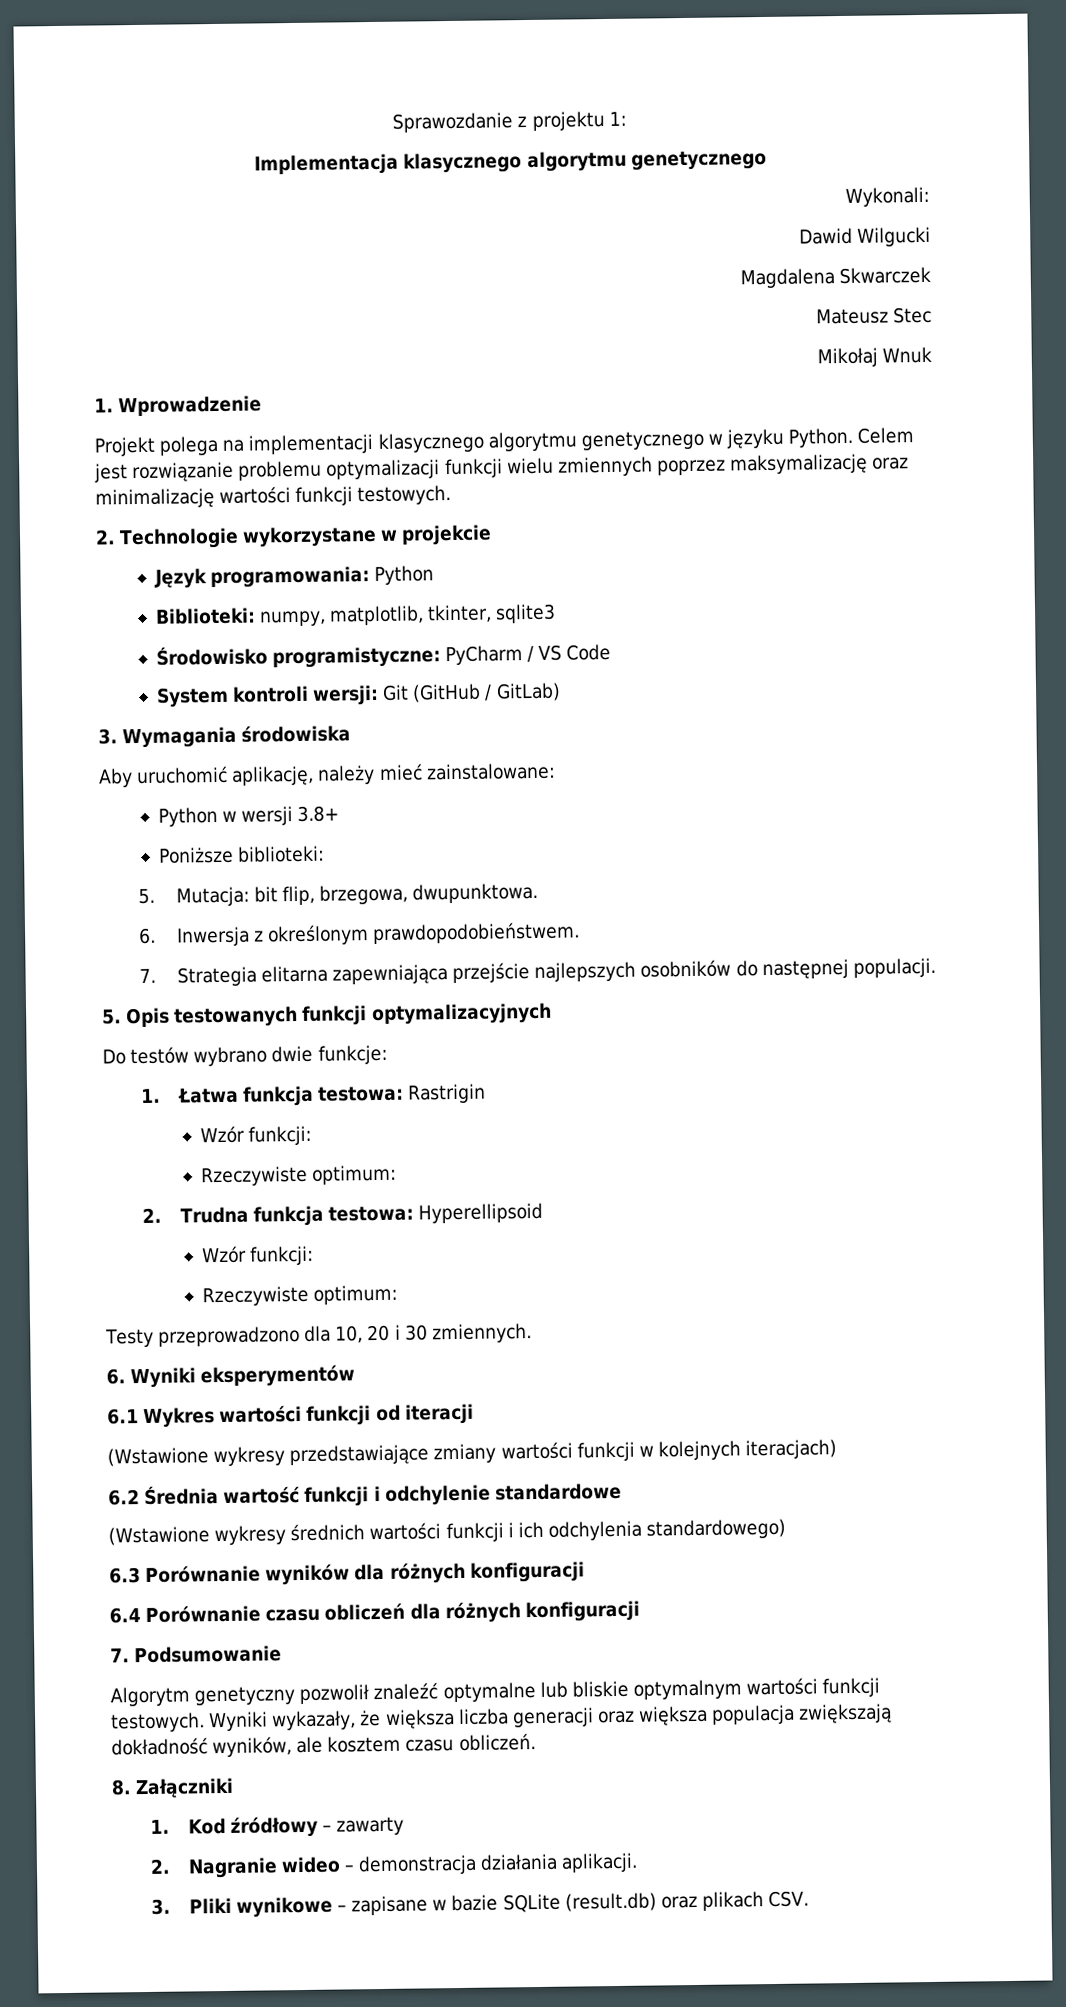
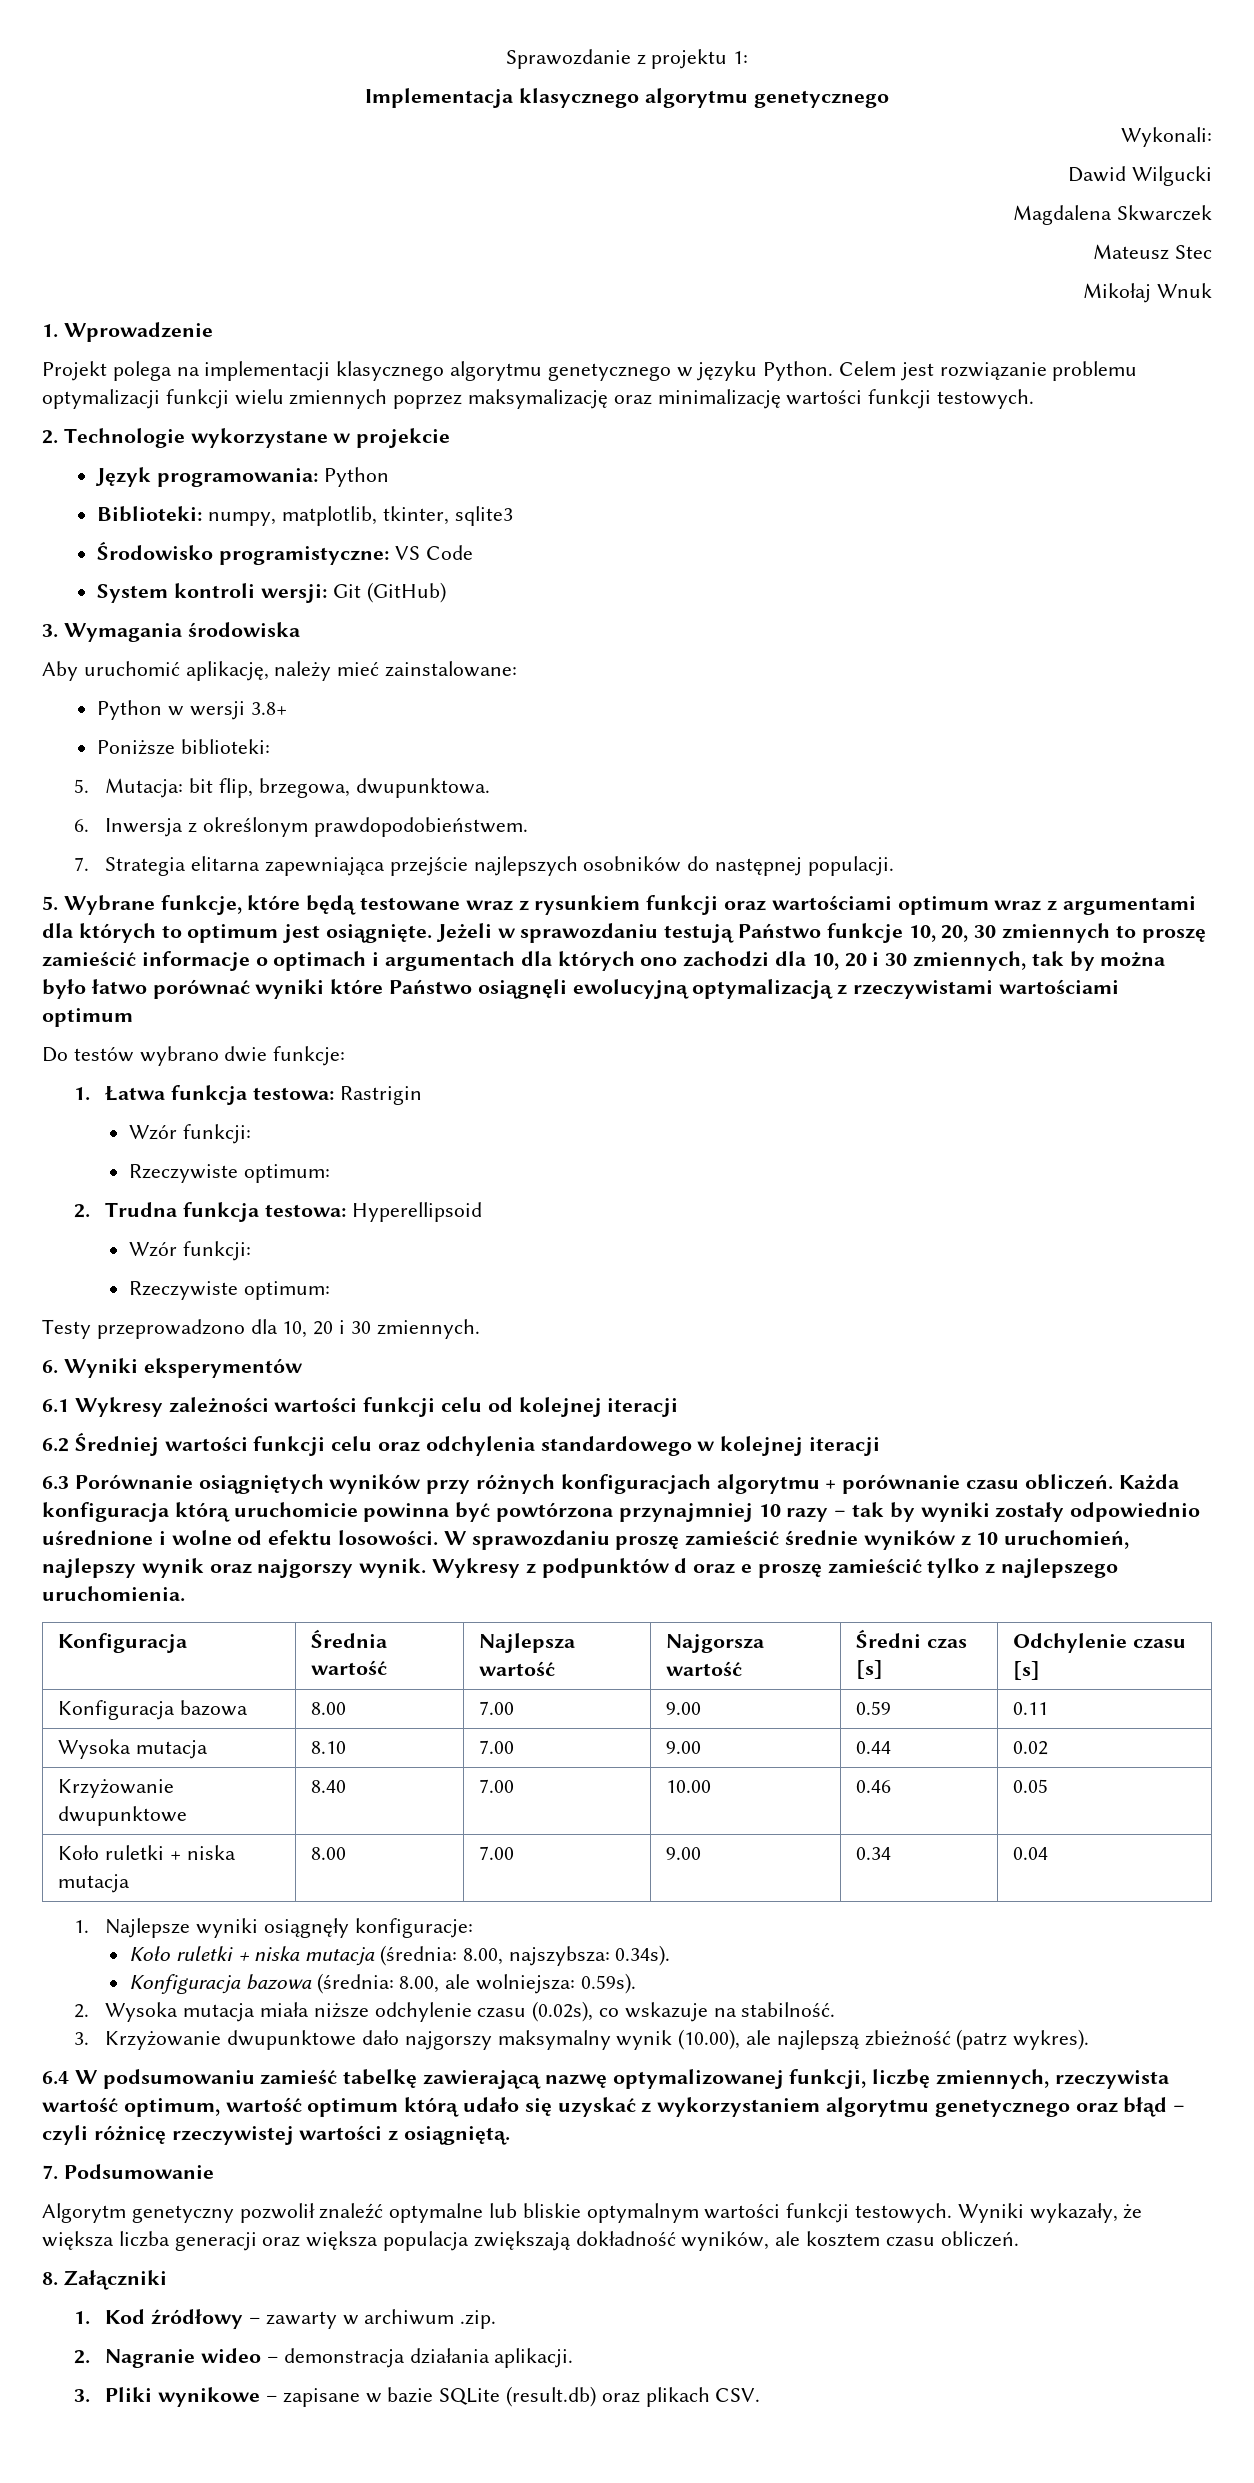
- Środowisko programistyczne: PyCharm / VS Code
+ Środowisko programistyczne: VS Code
- System kontroli wersji: Git (GitHub / GitLab)
+ System kontroli wersji: Git (GitHub)
- 5. Opis testowanych funkcji optymalizacyjnych
+ 5. Wybrane funkcje, które będą testowane wraz z rysunkiem funkcji oraz wartościami optimum wraz z argumentami dla których to optimum jest osiągnięte. Jeżeli w sprawozdaniu testują Państwo funkcje 10, 20, 30 zmiennych to proszę zamieścić informacje o optimach i argumentach dla których ono zachodzi dla 10, 20 i 30 zmiennych, tak by można było łatwo porównać wyniki które Państwo osiągnęli ewolucyjną optymalizacją z rzeczywistami wartościami optimum
- 6.1 Wykres wartości funkcji od iteracji
- (Wstawione wykresy przedstawiające zmiany wartości funkcji w kolejnych iteracjach)
- 6.2 Średnia wartość funkcji i odchylenie standardowe
- (Wstawione wykresy średnich wartości funkcji i ich odchylenia standardowego)
- 6.3 Porównanie wyników dla różnych konfiguracji
- 6.4 Porównanie czasu obliczeń dla różnych konfiguracji
+ 6.1 Wykresy zależności wartości funkcji celu od kolejnej iteracji
+ 6.2 Średniej wartości funkcji celu oraz odchylenia standardowego w kolejnej iteracji
+ 6.3 Porównanie osiągniętych wyników przy różnych konfiguracjach algorytmu + porównanie czasu obliczeń. Każda konfiguracja którą uruchomicie powinna być powtórzona przynajmniej 10 razy – tak by wyniki zostały odpowiednio uśrednione i wolne od efektu losowości. W sprawozdaniu proszę zamieścić średnie wyników z 10 uruchomień, najlepszy wynik oraz najgorszy wynik. Wykresy z podpunktów d oraz e proszę zamieścić tylko z najlepszego uruchomienia.
+ Konfiguracja | Średnia wartość | Najlepsza wartość | Najgorsza wartość | Średni czas [s] | Odchylenie czasu [s]
+ Konfiguracja bazowa | 8.00 | 7.00 | 9.00 | 0.59 | 0.11
+ Wysoka mutacja | 8.10 | 7.00 | 9.00 | 0.44 | 0.02
+ Krzyżowanie dwupunktowe | 8.40 | 7.00 | 10.00 | 0.46 | 0.05
+ Koło ruletki + niska mutacja | 8.00 | 7.00 | 9.00 | 0.34 | 0.04
+ 1. Najlepsze wyniki osiągnęły konfiguracje:
+ Koło ruletki + niska mutacja (średnia: 8.00, najszybsza: 0.34s).
+ Konfiguracja bazowa (średnia: 8.00, ale wolniejsza: 0.59s).
+ 2. Wysoka mutacja miała niższe odchylenie czasu (0.02s), co wskazuje na stabilność.
+ 3. Krzyżowanie dwupunktowe dało najgorszy maksymalny wynik (10.00), ale najlepszą zbieżność (patrz wykres).
+ 6.4 W podsumowaniu zamieść tabelkę zawierającą nazwę optymalizowanej funkcji, liczbę zmiennych, rzeczywista wartość optimum, wartość optimum którą udało się uzyskać z wykorzystaniem algorytmu genetycznego oraz błąd – czyli różnicę rzeczywistej wartości z osiągniętą.
- 1. Kod źródłowy – zawarty
+ 1. Kod źródłowy – zawarty w archiwum .zip.

